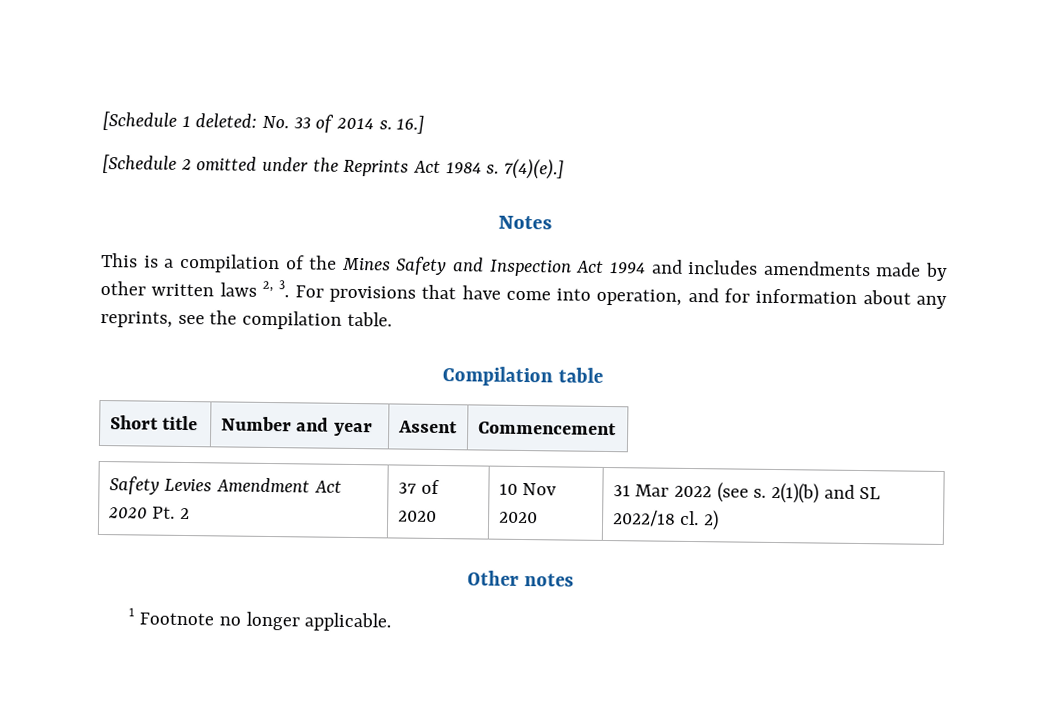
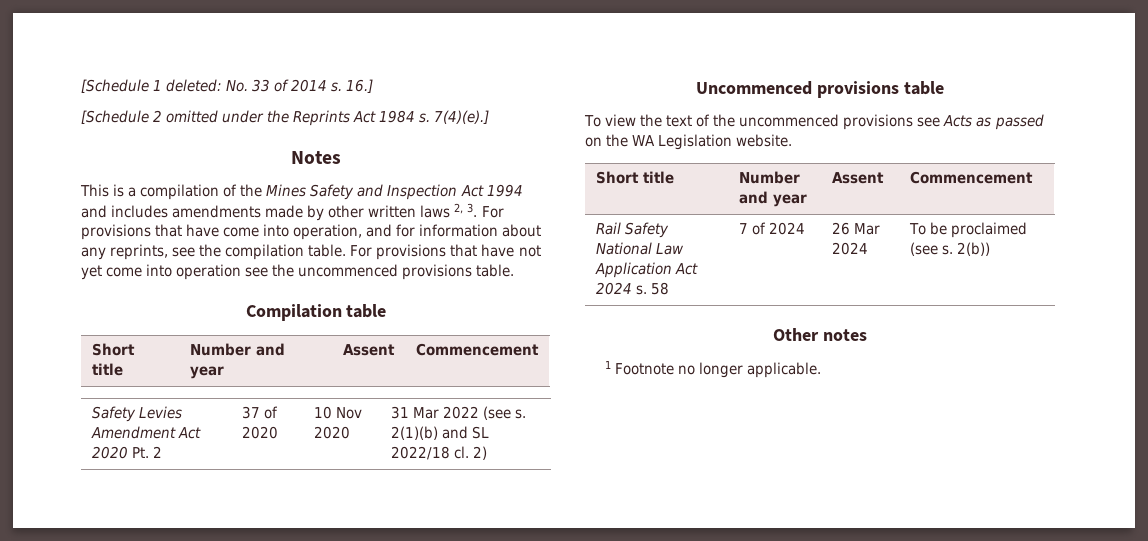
+ For provisions that have not yet come into operation see the uncommenced provisions table.
+ Uncommenced provisions table
+ To view the text of the uncommenced provisions see Acts as passed on the WA Legislation website.
+ Short title | Number and year | Assent | Commencement
+ Rail Safety National Law Application Act 2024 s. 58 | 7 of 2024 | 26 Mar 2024 | To be proclaimed (see s. 2(b))

